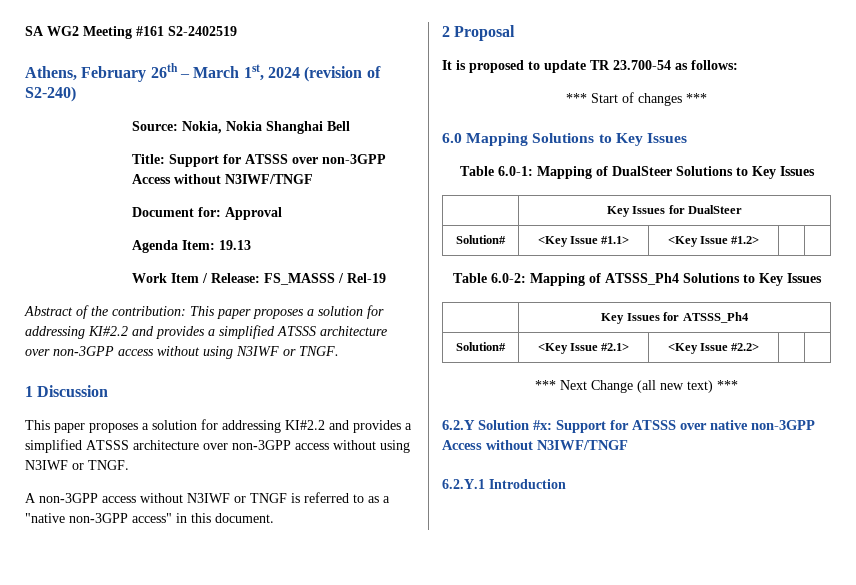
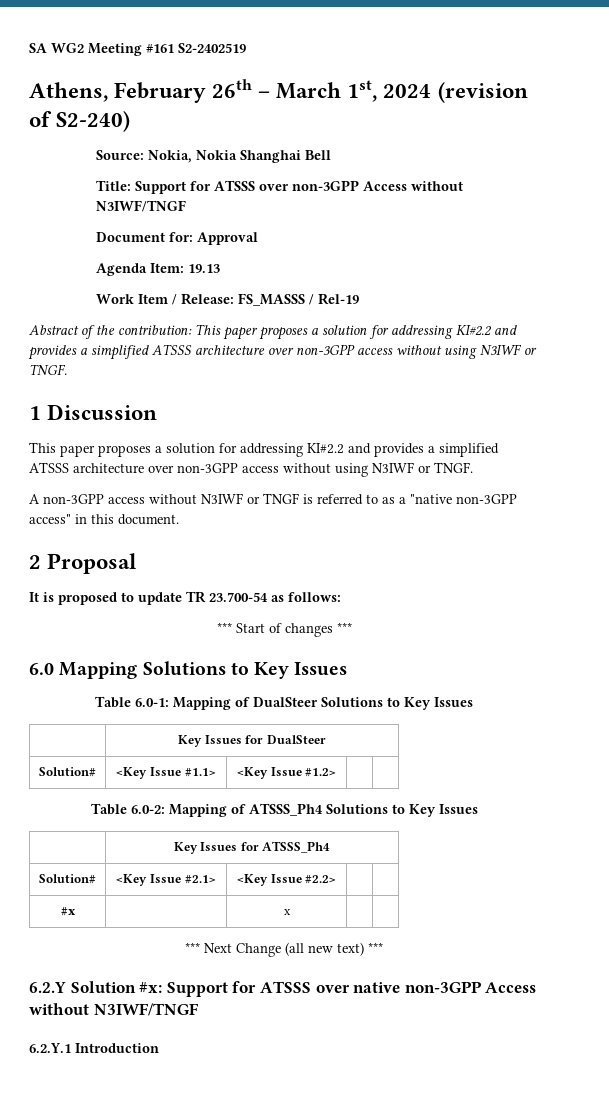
+ #x | | x | |

